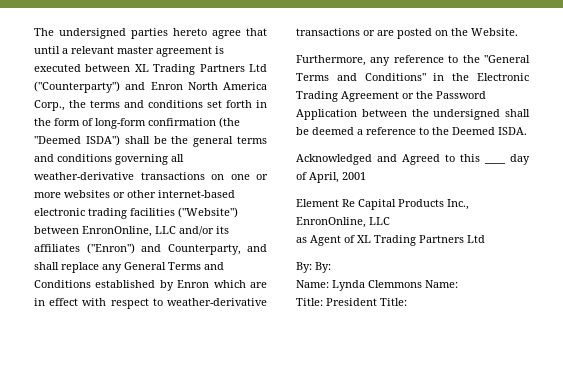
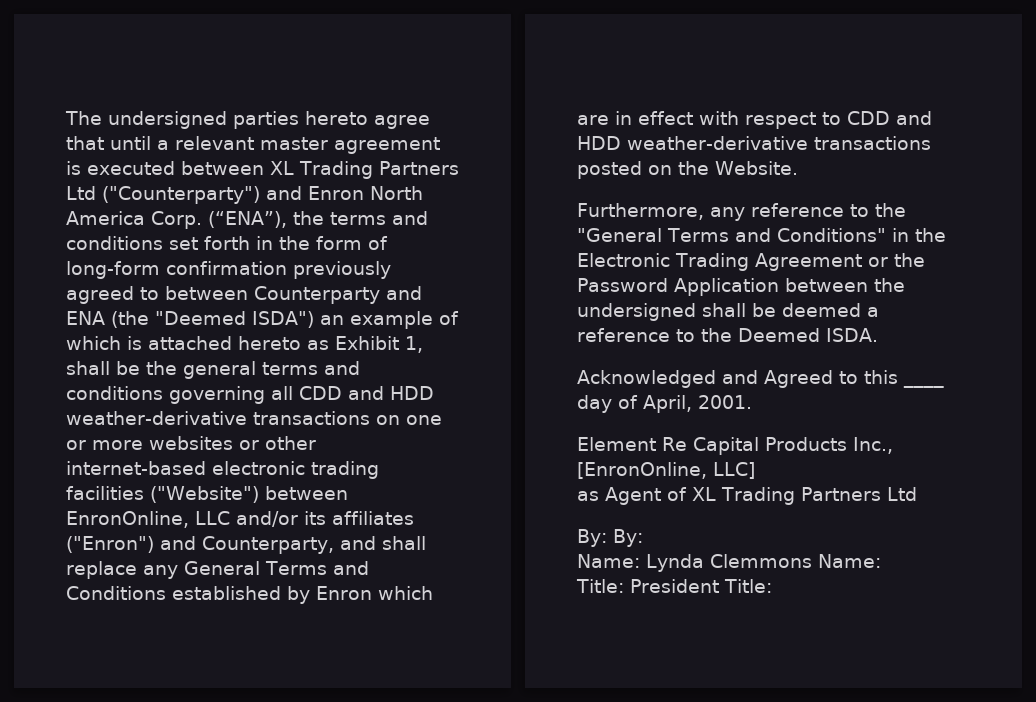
- The undersigned parties hereto agree that until a relevant master agreement is executed between XL Trading Partners Ltd ("Counterparty") and Enron North America Corp., the terms and conditions set forth in the form of long-form confirmation (the "Deemed ISDA") shall be the general terms and conditions governing all weather-derivative transactions on one or more websites or other internet-based electronic trading facilities ("Website") between EnronOnline, LLC and/or its affiliates ("Enron") and Counterparty, and shall replace any General Terms and Conditions established by Enron which are in effect with respect to weather-derivative transactions or are posted on the Website.
+ The undersigned parties hereto agree that until a relevant master agreement is executed between XL Trading Partners Ltd ("Counterparty") and Enron North America Corp. (“ENA”), the terms and conditions set forth in the form of long-form confirmation previously agreed to between Counterparty and ENA (the "Deemed ISDA") an example of which is attached hereto as Exhibit 1, shall be the general terms and conditions governing all CDD and HDD weather-derivative transactions on one or more websites or other internet-based electronic trading facilities ("Website") between EnronOnline, LLC and/or its affiliates ("Enron") and Counterparty, and shall replace any General Terms and Conditions established by Enron which are in effect with respect to CDD and HDD weather-derivative transactions posted on the Website.
- Acknowledged and Agreed to this ____ day of April, 2001
+ Acknowledged and Agreed to this ____ day of April, 2001.
- Element Re Capital Products Inc., EnronOnline, LLC
+ Element Re Capital Products Inc., [EnronOnline, LLC]

